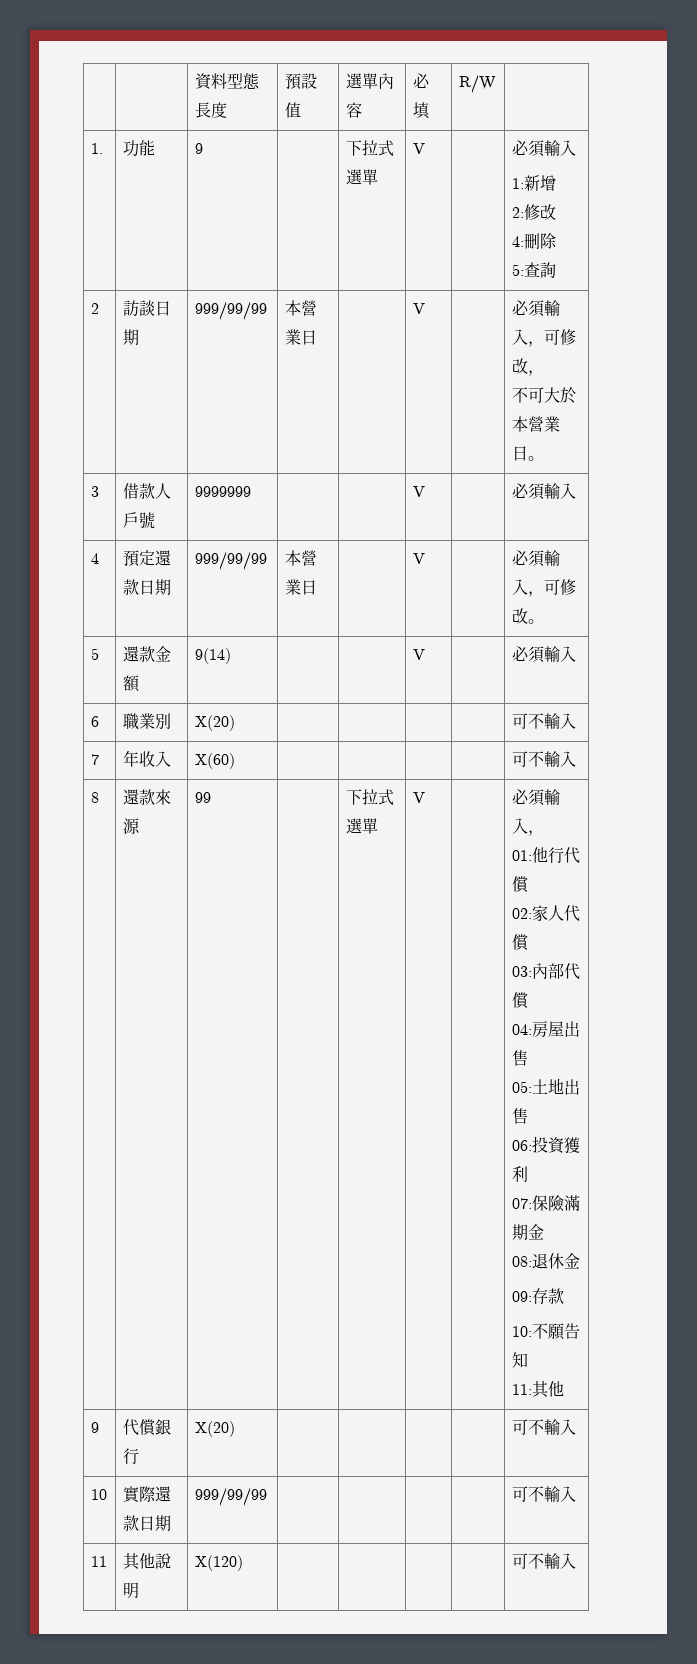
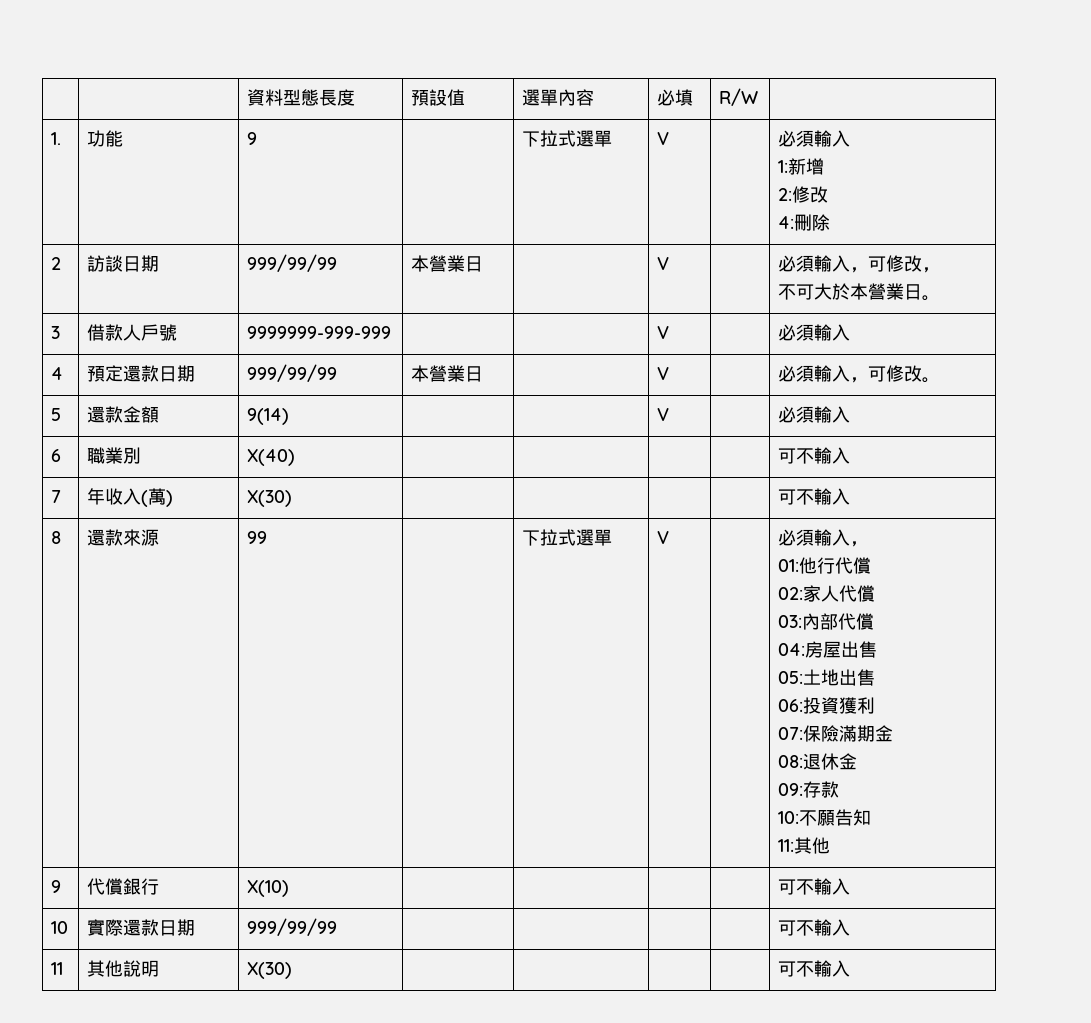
  1. | 功能 | 9 | | 下拉式選單 | V | | 必須輸入
  1:新增
  2:修改
  4:刪除
- 5:查詢
- 3 | 借款人戶號 | 9999999 | | | V | | 必須輸入
+ 3 | 借款人戶號 | 9999999-999-999 | | | V | | 必須輸入
- 6 | 職業別 | X(20) | | | | | 可不輸入
+ 6 | 職業別 | X(40) | | | | | 可不輸入
- 7 | 年收入 | X(60) | | | | | 可不輸入
+ 7 | 年收入(萬) | X(30) | | | | | 可不輸入
- 9 | 代償銀行 | X(20) | | | | | 可不輸入
+ 9 | 代償銀行 | X(10) | | | | | 可不輸入
- 11 | 其他說明 | X(120) | | | | | 可不輸入
+ 11 | 其他說明 | X(30) | | | | | 可不輸入

